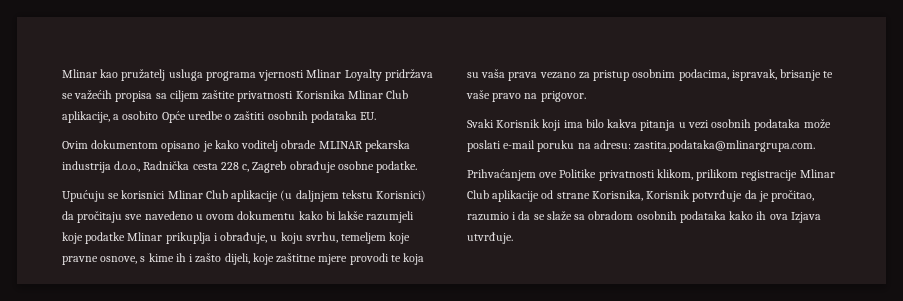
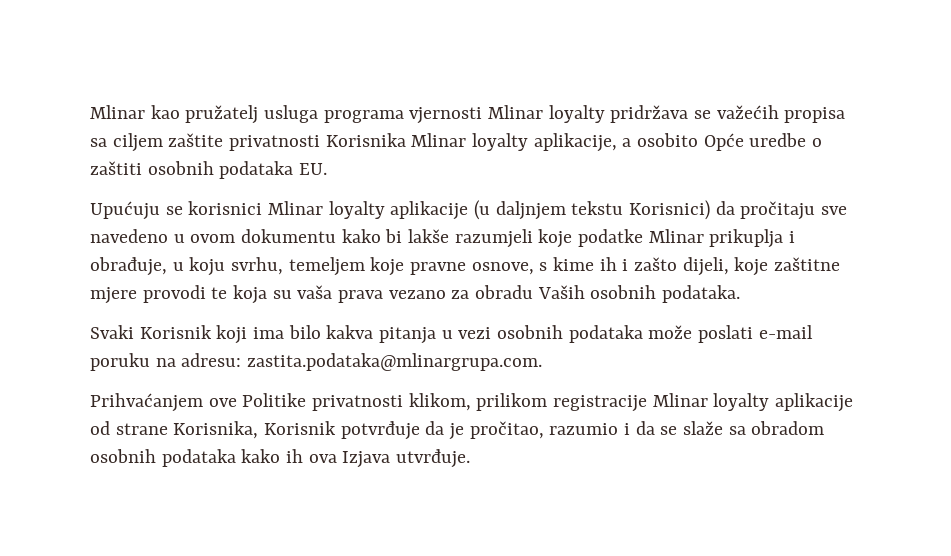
- Mlinar kao pružatelj usluga programa vjernosti Mlinar Loyalty pridržava se važećih propisa sa ciljem zaštite privatnosti Korisnika Mlinar Club aplikacije, a osobito Opće uredbe o zaštiti osobnih podataka EU.
+ Mlinar kao pružatelj usluga programa vjernosti Mlinar loyalty pridržava se važećih propisa sa ciljem zaštite privatnosti Korisnika Mlinar loyalty aplikacije, a osobito Opće uredbe o zaštiti osobnih podataka EU.
- Ovim dokumentom opisano je kako voditelj obrade MLINAR pekarska industrija d.o.o., Radnička cesta 228 c, Zagreb obrađuje osobne podatke.
- Upućuju se korisnici Mlinar Club aplikacije (u daljnjem tekstu Korisnici) da pročitaju sve navedeno u ovom dokumentu kako bi lakše razumjeli koje podatke Mlinar prikuplja i obrađuje, u koju svrhu, temeljem koje pravne osnove, s kime ih i zašto dijeli, koje zaštitne mjere provodi te koja su vaša prava vezano za pristup osobnim podacima, ispravak, brisanje te vaše pravo na prigovor.
+ Upućuju se korisnici Mlinar loyalty aplikacije (u daljnjem tekstu Korisnici) da pročitaju sve navedeno u ovom dokumentu kako bi lakše razumjeli koje podatke Mlinar prikuplja i obrađuje, u koju svrhu, temeljem koje pravne osnove, s kime ih i zašto dijeli, koje zaštitne mjere provodi te koja su vaša prava vezano za obradu Vaših osobnih podataka.
- Prihvaćanjem ove Politike privatnosti klikom, prilikom registracije Mlinar Club aplikacije od strane Korisnika, Korisnik potvrđuje da je pročitao, razumio i da se slaže sa obradom osobnih podataka kako ih ova Izjava utvrđuje.
+ Prihvaćanjem ove Politike privatnosti klikom, prilikom registracije Mlinar loyalty aplikacije od strane Korisnika, Korisnik potvrđuje da je pročitao, razumio i da se slaže sa obradom osobnih podataka kako ih ova Izjava utvrđuje.

